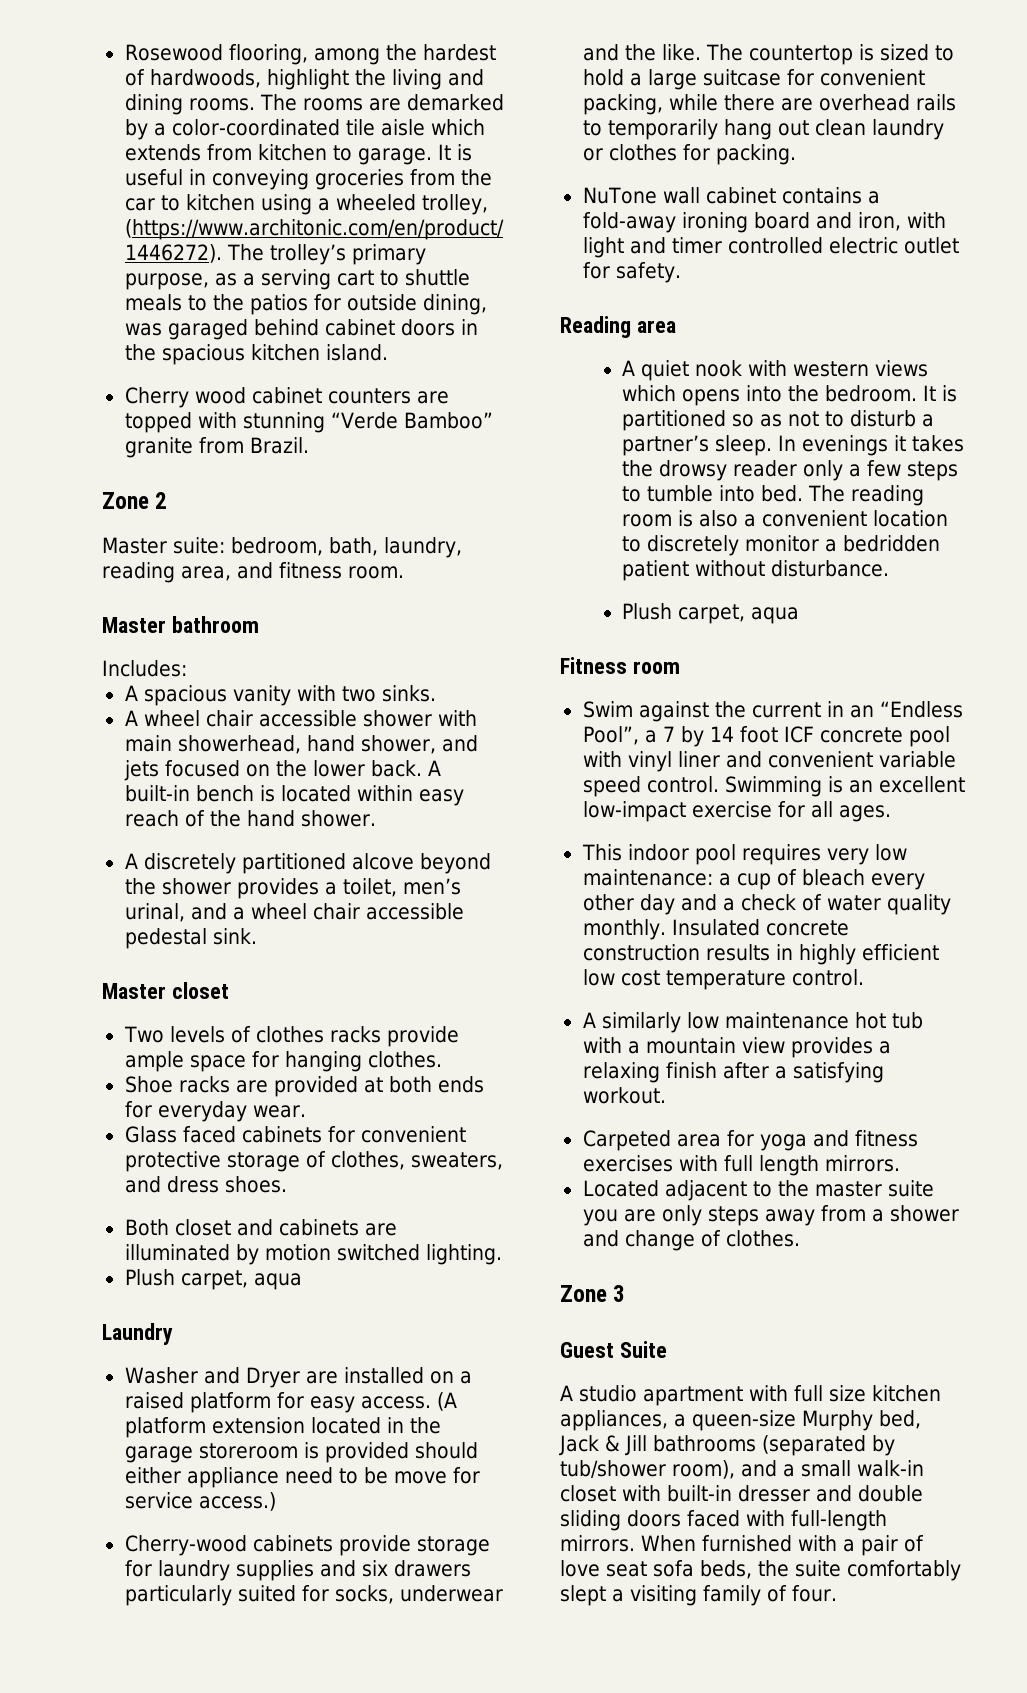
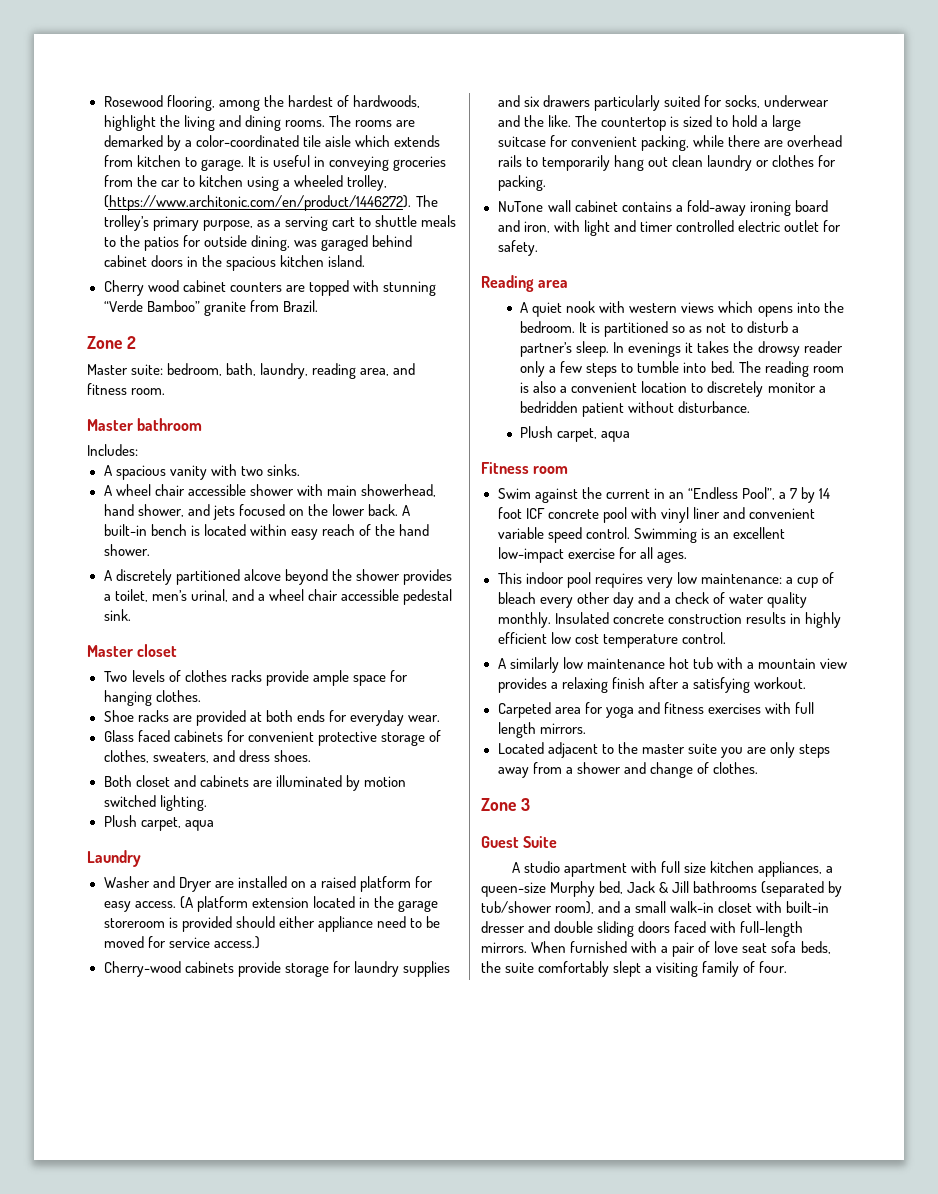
- (A platform extension located in the garage storeroom is provided should either appliance need to be move for service access.)
+ (A platform extension located in the garage storeroom is provided should either appliance need to be moved for service access.)

